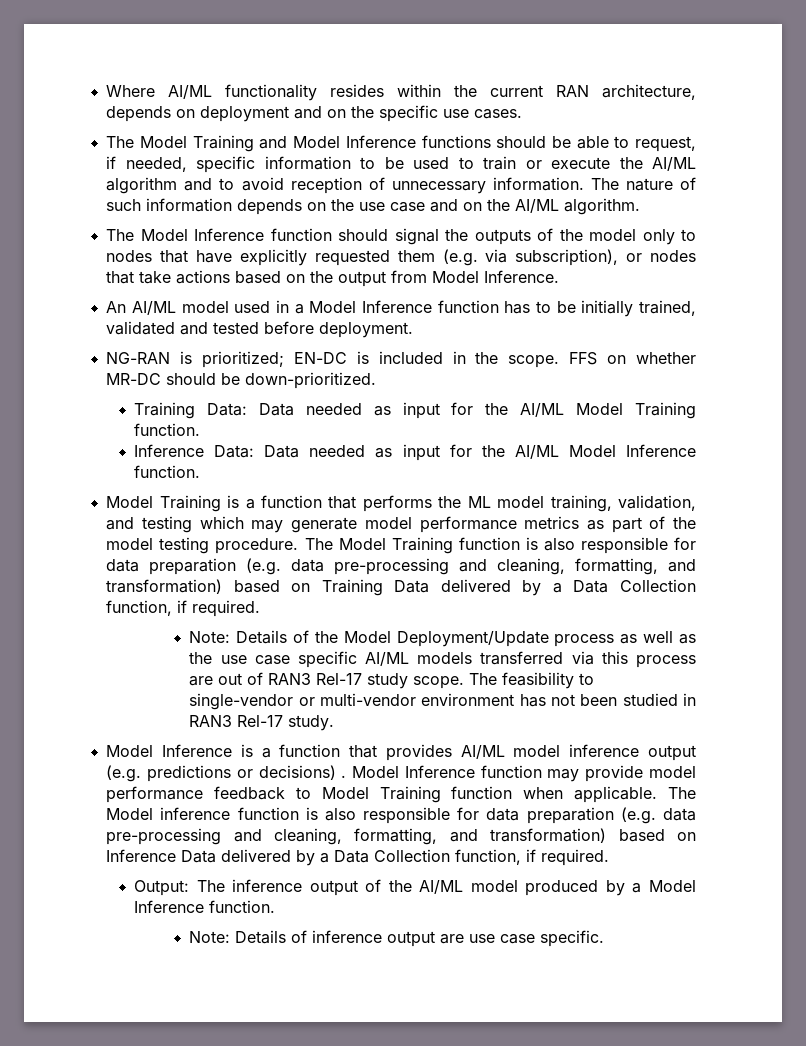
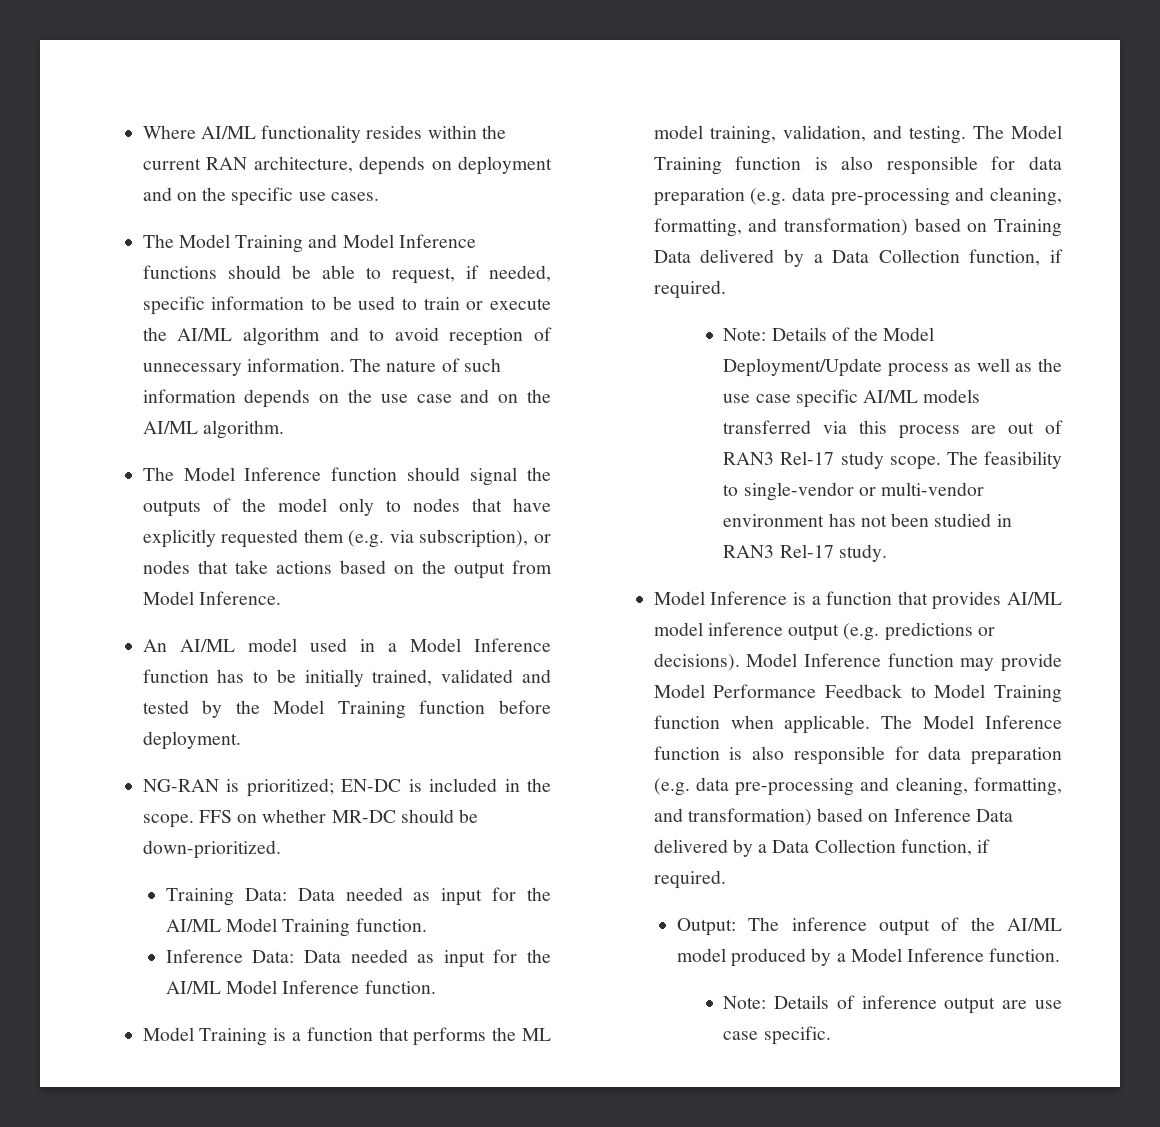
- An AI/ML model used in a Model Inference function has to be initially trained, validated and tested before deployment.
+ An AI/ML model used in a Model Inference function has to be initially trained, validated and tested by the Model Training function before deployment.
- Model Training is a function that performs the ML model training, validation, and testing which may generate model performance metrics as part of the model testing procedure.
+ Model Training is a function that performs the ML model training, validation, and testing.
- Model Inference is a function that provides AI/ML model inference output (e.g. predictions or decisions) .
+ Model Inference is a function that provides AI/ML model inference output (e.g. predictions or decisions).
- Model Inference function may provide model performance feedback to Model Training function when applicable.
+ Model Inference function may provide Model Performance Feedback to Model Training function when applicable.
- The Model inference function is also responsible for data preparation (e.g. data pre-processing and cleaning, formatting, and transformation) based on Inference Data delivered by a Data Collection function, if required.
+ The Model Inference function is also responsible for data preparation (e.g. data pre-processing and cleaning, formatting, and transformation) based on Inference Data delivered by a Data Collection function, if required.

